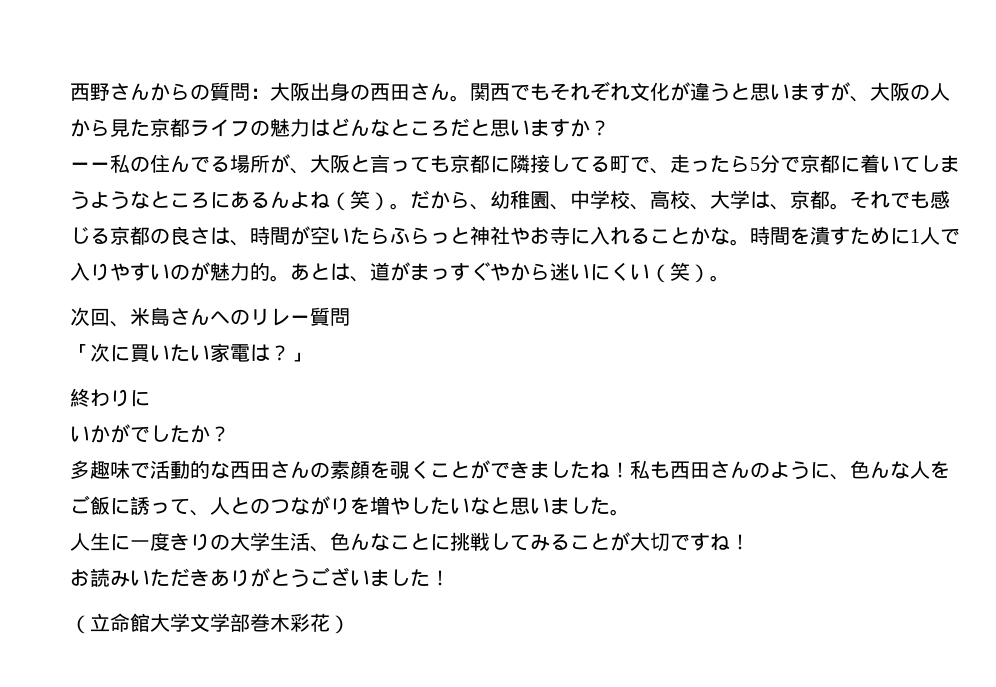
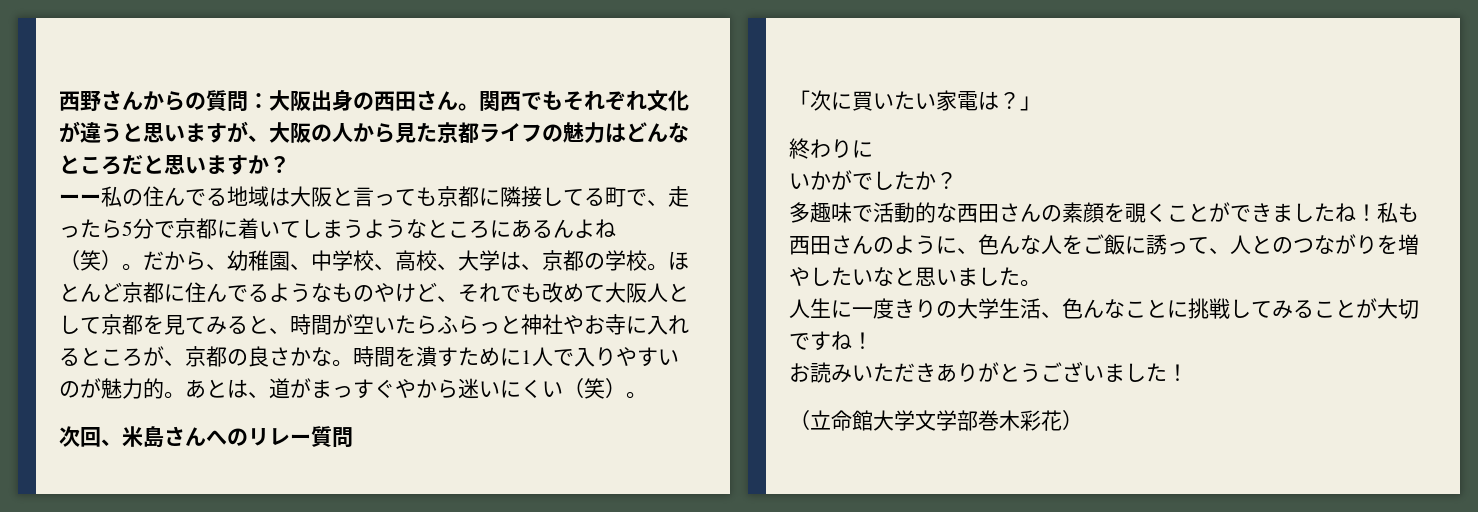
- ーー私の住んでる場所が、大阪と言っても京都に隣接してる町で、走ったら5分で京都に着いてしまうようなところにあるんよね（笑）。
+ ーー私の住んでる地域は大阪と言っても京都に隣接してる町で、走ったら5分で京都に着いてしまうようなところにあるんよね（笑）。
- だから、幼稚園、中学校、高校、大学は、京都。それでも感じる京都の良さは、時間が空いたらふらっと神社やお寺に入れることかな。
+ だから、幼稚園、中学校、高校、大学は、京都の学校。ほとんど京都に住んでるようなものやけど、それでも改めて大阪人として京都を見てみると、時間が空いたらふらっと神社やお寺に入れるところが、京都の良さかな。

